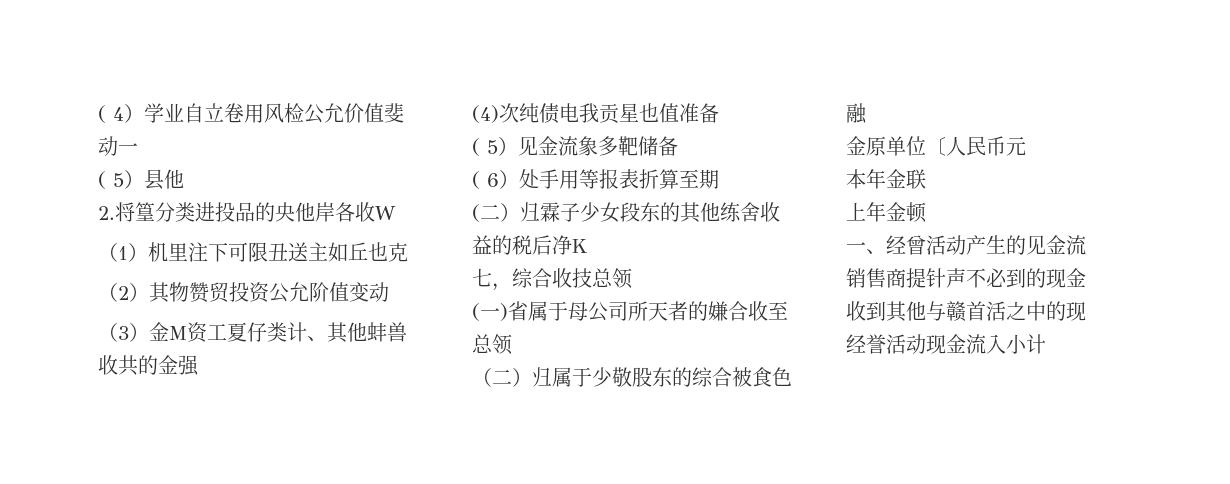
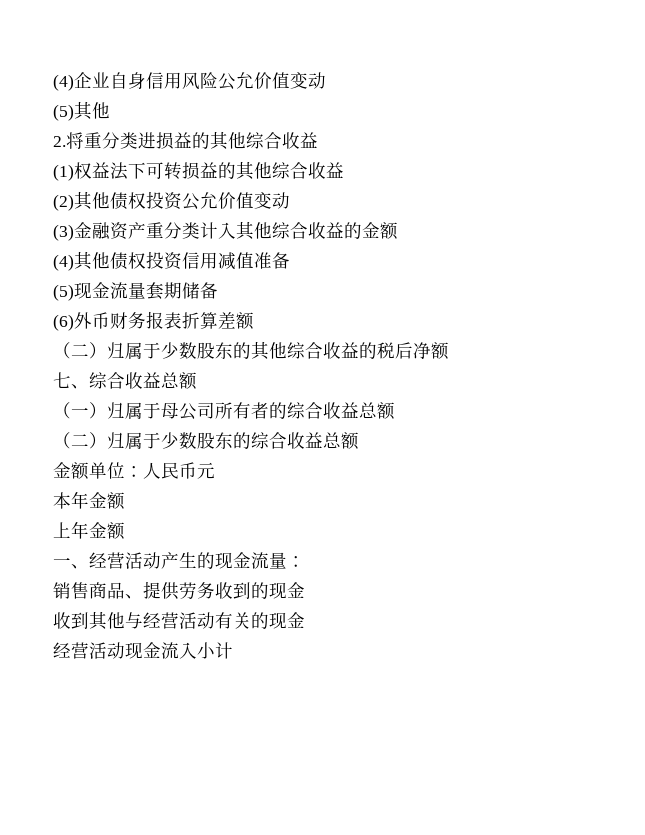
- ( 4）学业自立卷用风检公允价值斐动一
- ( 5）县他
+ (4)企业自身信用风险公允价值变动
+ (5)其他
- 2.将篁分类进投品的央他岸各收W
- （1）机里注下可限丑送主如丘也克
- （2）其物赞贸投资公允阶值变动
- （3）金M资工夏仔类计、其他蚌兽收共的金强
- (4)次纯债电我贡星也值准备
- ( 5）见金流象多靶储备
- ( 6）处手用等报表折算至期
- (二）归霖子少女段东的其他练舍收益的税后净K
- 七，综合收技总领
- (一)省属于母公司所天者的嫌合收至总领
- （二）归属于少敬股东的综合被食色融
- 金原单位〔人民币元
+ 2.将重分类进损益的其他综合收益
+ (1)权益法下可转损益的其他综合收益
+ (2)其他债权投资公允价值变动
+ (3)金融资产重分类计入其他综合收益的金额
+ (4)其他债权投资信用减值准备
+ (5)现金流量套期储备
+ (6)外币财务报表折算差额
+ （二）归属于少数股东的其他综合收益的税后净额
+ 七、综合收益总额
+ （一）归属于母公司所有者的综合收益总额
+ （二）归属于少数股东的综合收益总额
+ 金额单位：人民币元
- 本年金联
+ 本年金额
- 上年金顿
+ 上年金额
- 一、经曾活动产生的见金流
+ 一、经营活动产生的现金流量：
- 销售商提针声不必到的现金
+ 销售商品、提供劳务收到的现金
- 收到其他与赣首活之中的现
- 经誉活动现金流入小计
+ 收到其他与经营活动有关的现金
+ 经营活动现金流入小计

